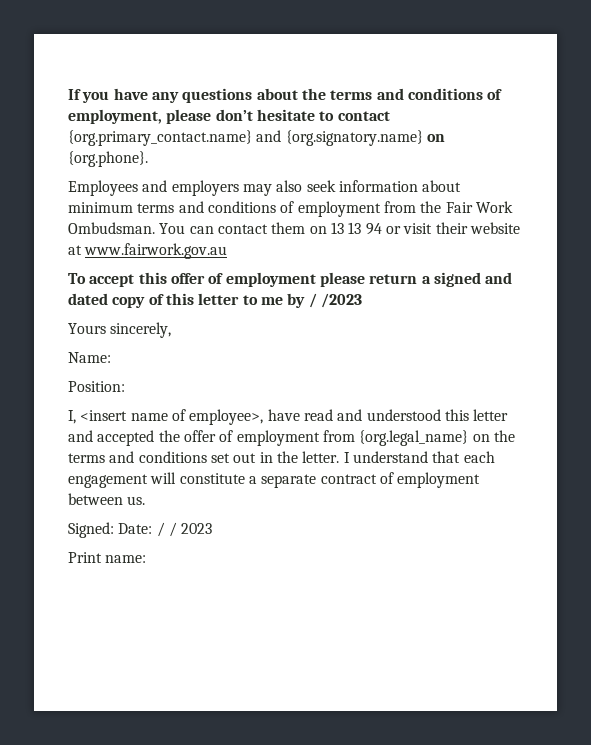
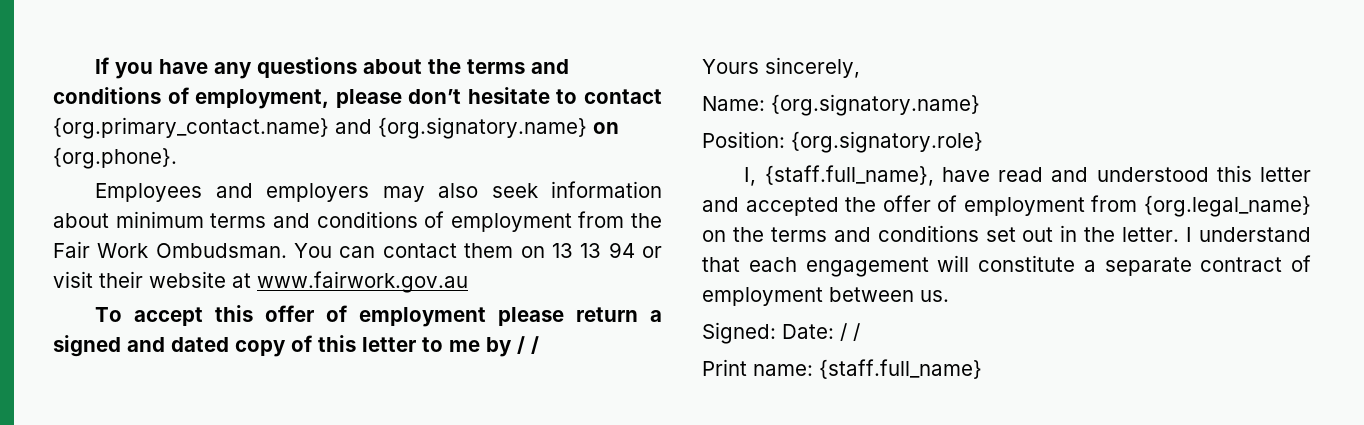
- To accept this offer of employment please return a signed and dated copy of this letter to me by / /2023
+ To accept this offer of employment please return a signed and dated copy of this letter to me by / /
- Name:
+ Name: {org.signatory.name}
- Position:
+ Position: {org.signatory.role}
- I, <insert name of employee>, have read and understood this letter and accepted the offer of employment from {org.legal_name} on the terms and conditions set out in the letter.
+ I, {staff.full_name}, have read and understood this letter and accepted the offer of employment from {org.legal_name} on the terms and conditions set out in the letter.
- Signed: Date: / / 2023
+ Signed: Date: / /
- Print name:
+ Print name: {staff.full_name}

